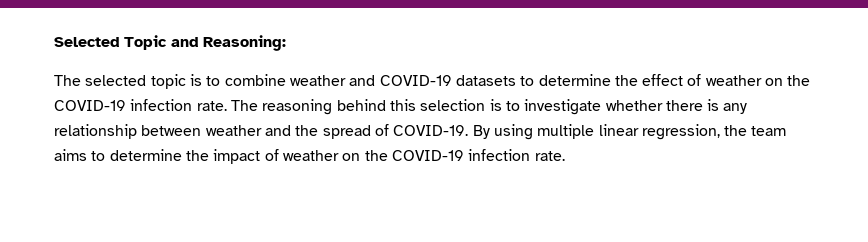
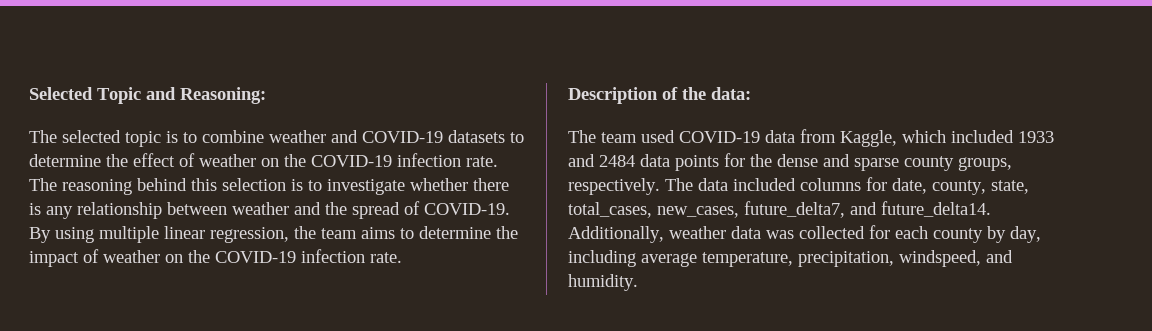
+ Description of the data:
+ The team used COVID-19 data from Kaggle, which included 1933 and 2484 data points for the dense and sparse county groups, respectively. The data included columns for date, county, state, total_cases, new_cases, future_delta7, and future_delta14. Additionally, weather data was collected for each county by day, including average temperature, precipitation, windspeed, and humidity.

